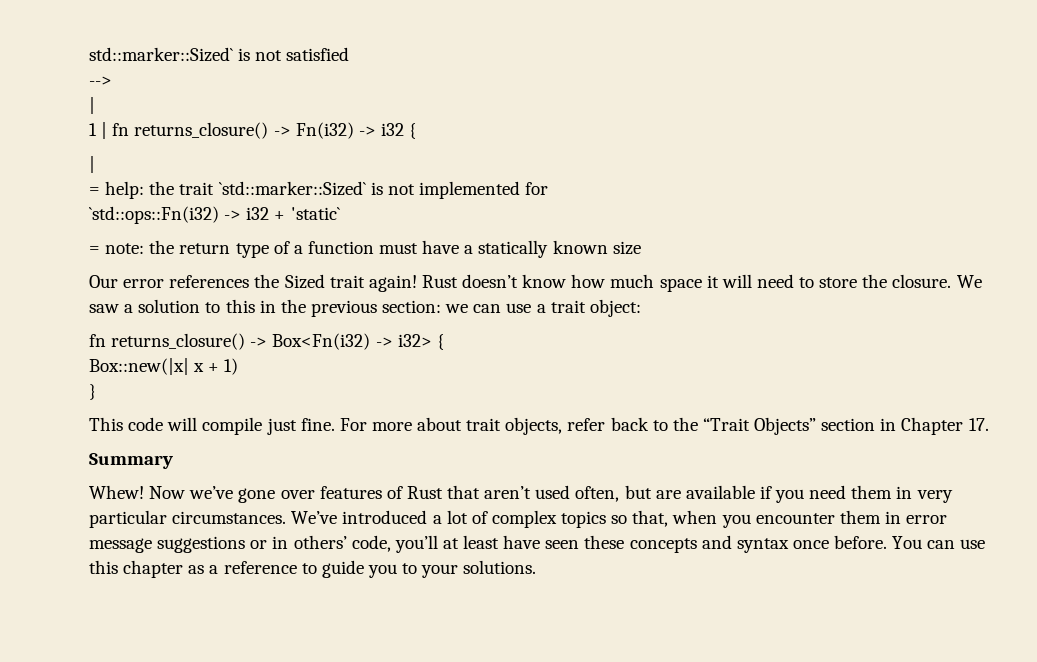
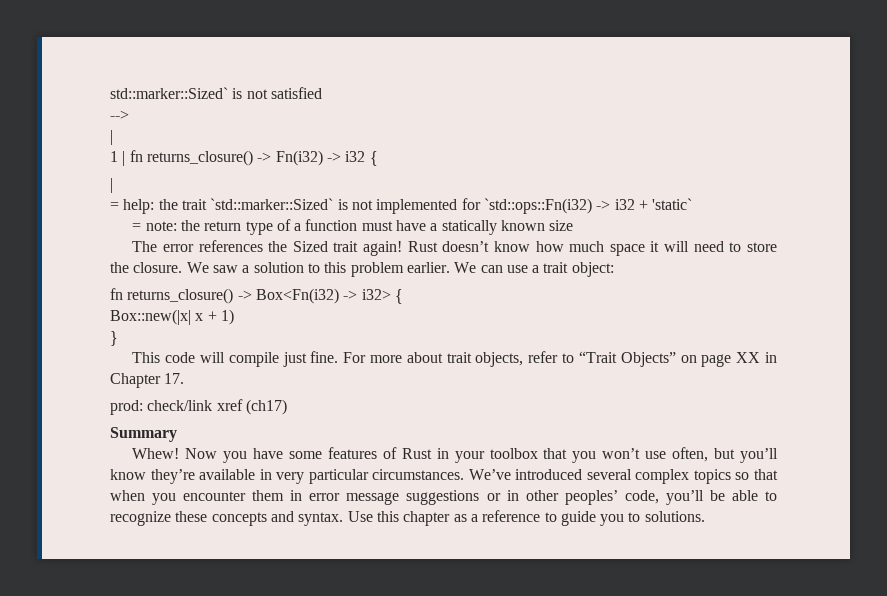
- = help: the trait `std::marker::Sized` is not implemented for
- `std::ops::Fn(i32) -> i32 + 'static`
+ = help: the trait `std::marker::Sized` is not implemented for `std::ops::Fn(i32) -> i32 + 'static`
- Our error references the Sized trait again!
+ The error references the Sized trait again!
- We saw a solution to this in the previous section: we can use a trait object:
+ We saw a solution to this problem earlier. We can use a trait object:
- For more about trait objects, refer back to the “Trait Objects” section in Chapter 17.
+ For more about trait objects, refer to “Trait Objects” on page XX in Chapter 17.
+ prod: check/link xref (ch17)
- Now we’ve gone over features of Rust that aren’t used often, but are available if you need them in very particular circumstances.
+ Now you have some features of Rust in your toolbox that you won’t use often, but you’ll know they’re available in very particular circumstances.
- We’ve introduced a lot of complex topics so that, when you encounter them in error message suggestions or in others’ code, you’ll at least have seen these concepts and syntax once before. You can use this chapter as a reference to guide you to your solutions.
+ We’ve introduced several complex topics so that when you encounter them in error message suggestions or in other peoples’ code, you’ll be able to recognize these concepts and syntax. Use this chapter as a reference to guide you to solutions.

